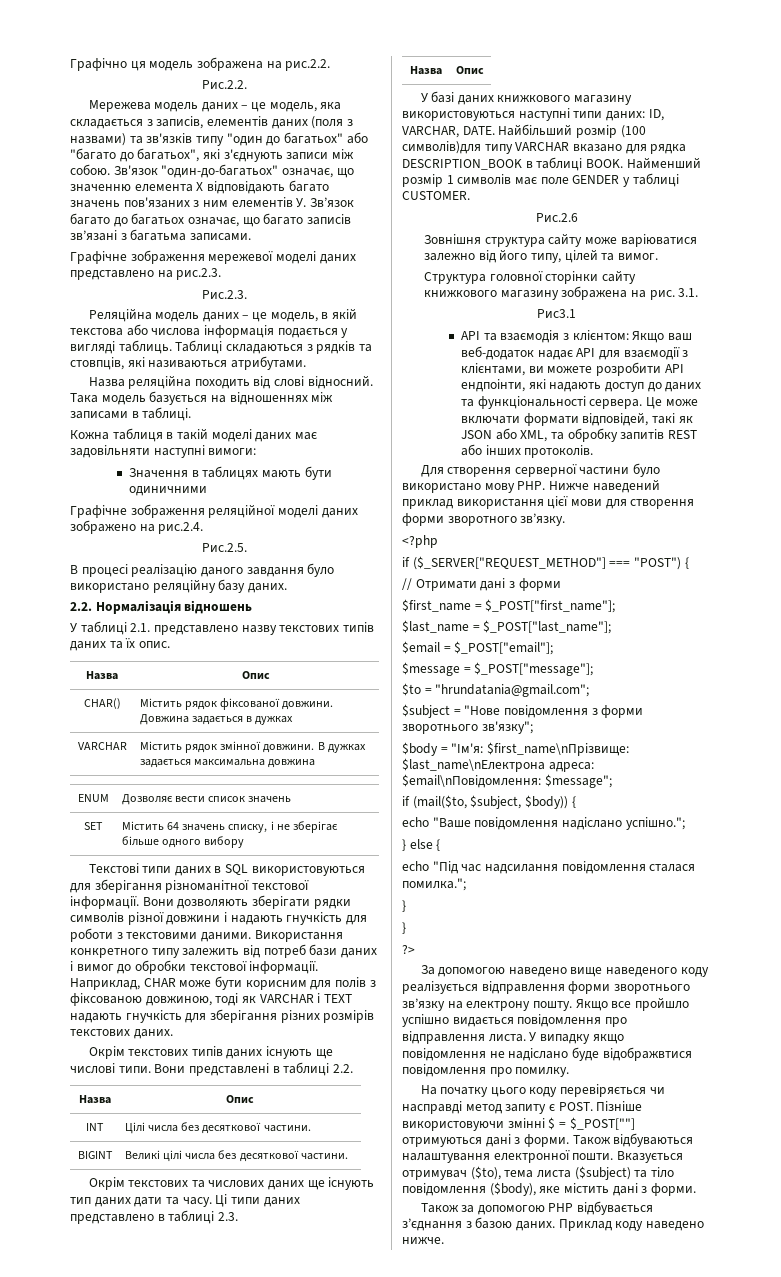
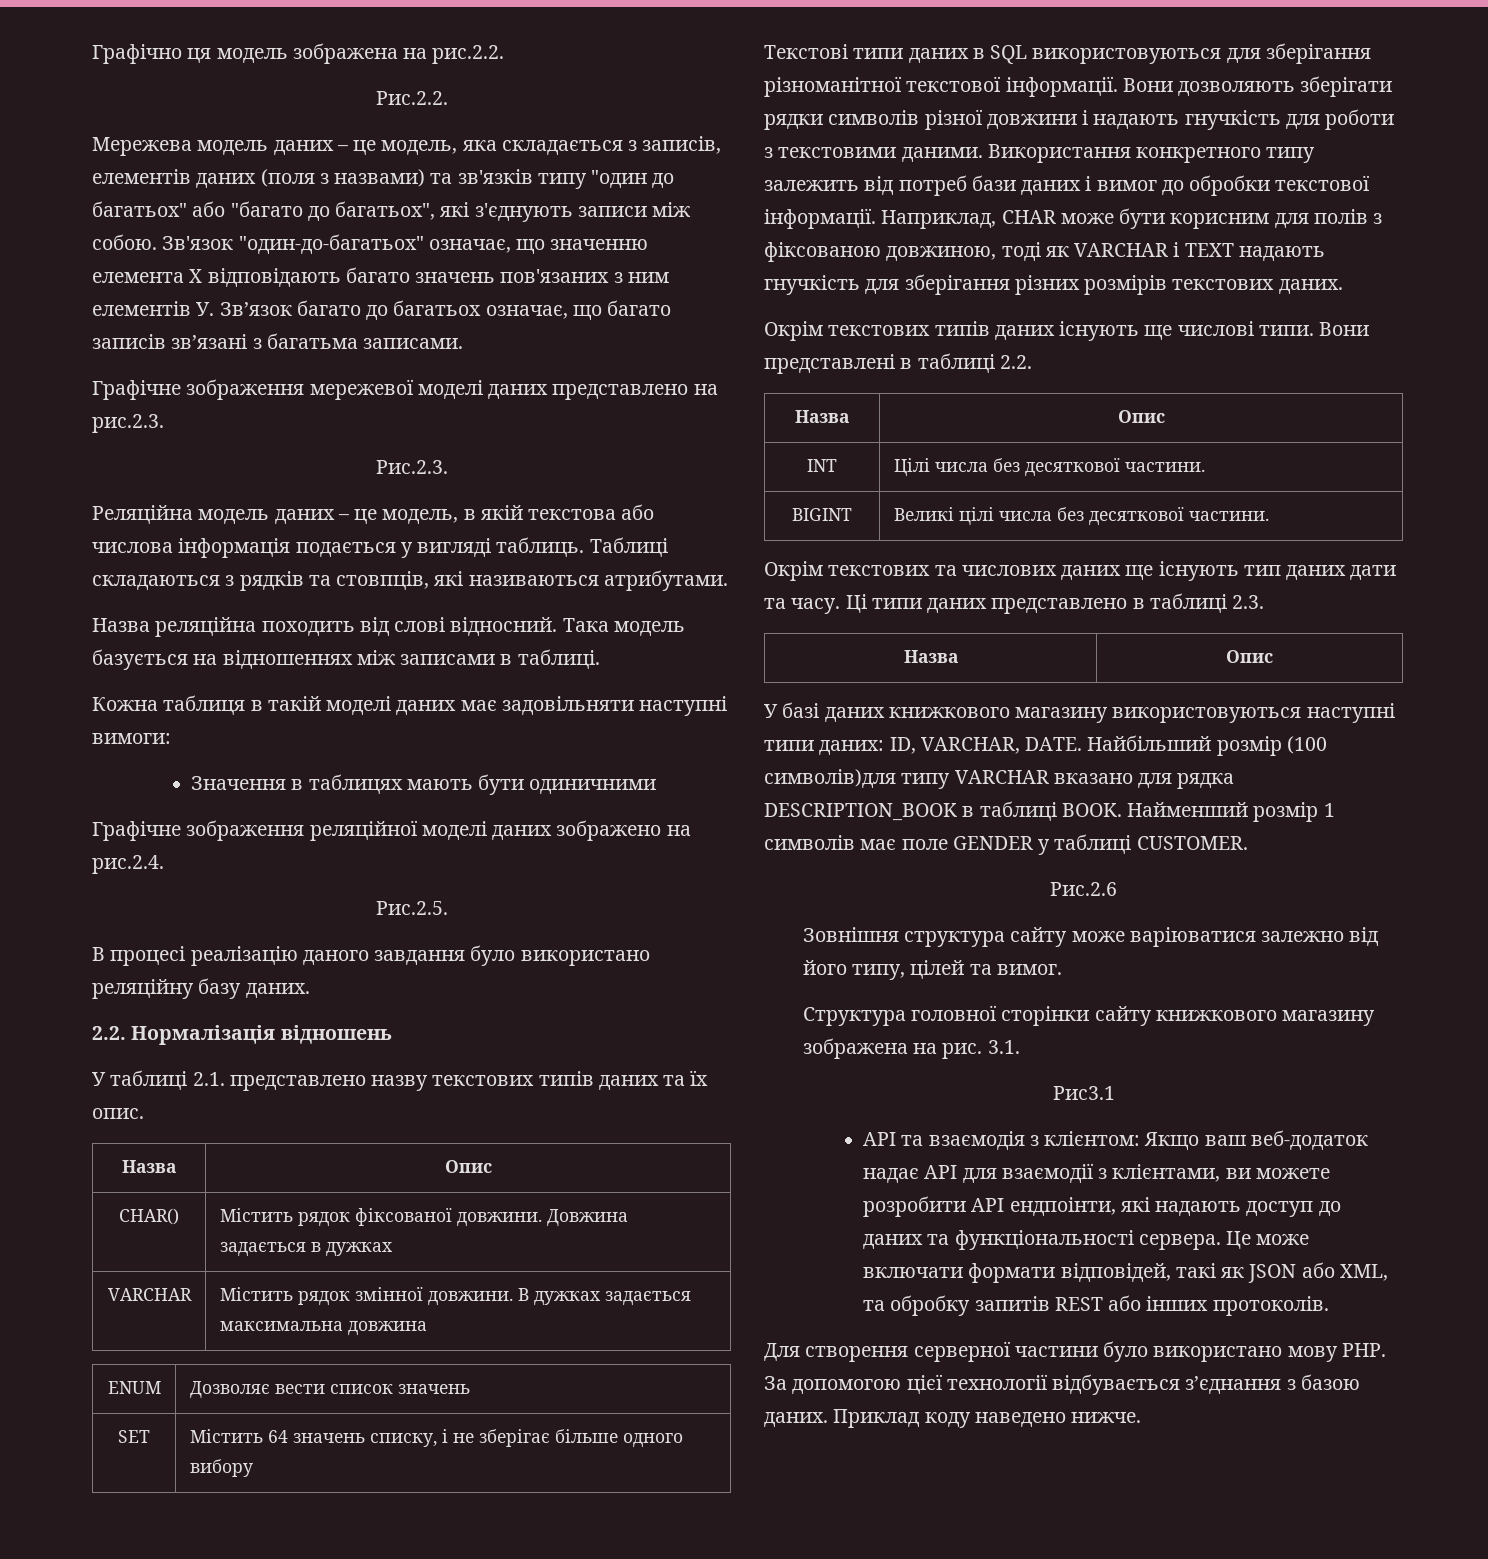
- Для створення серверної частини було використано мову PHP. Нижче наведений приклад використання цієї мови для створення форми зворотного зв’язку.
- <?php
- if ($_SERVER["REQUEST_METHOD"] === "POST") {
- // Отримати дані з форми
- $first_name = $_POST["first_name"];
- $last_name = $_POST["last_name"];
- $email = $_POST["email"];
- $message = $_POST["message"];
- $to = "hrundatania@gmail.com";
- $subject = "Нове повідомлення з форми зворотнього зв'язку";
- $body = "Ім'я: $first_name\nПрізвище: $last_name\nЕлектрона адреса: $email\nПовідомлення: $message";
- if (mail($to, $subject, $body)) {
- echo "Ваше повідомлення надіслано успішно.";
- } else {
- echo "Під час надсилання повідомлення сталася помилка.";
- }
- }
- ?>
- За допомогою наведено вище наведеного коду реалізується відправлення форми зворотнього зв’язку на електрону пошту. Якщо все пройшло успішно видається повідомлення про відправлення листа. У випадку якщо повідомлення не надіслано буде відображвтися повідомлення про помилку.
- На початку цього коду перевіряється чи насправді метод запиту є POST. Пізніше використовуючи змінні $ = $_POST[""] отримуються дані з форми. Також відбуваються налаштування електронної пошти. Вказується отримувач ($to), тема листа ($subject) та тіло повідомлення ($body), яке містить дані з форми.
- Також за допомогою PHP відбувається з’єднання з базою даних.
+ Для створення серверної частини було використано мову PHP. За допомогою цієї технології відбувається з’єднання з базою даних.

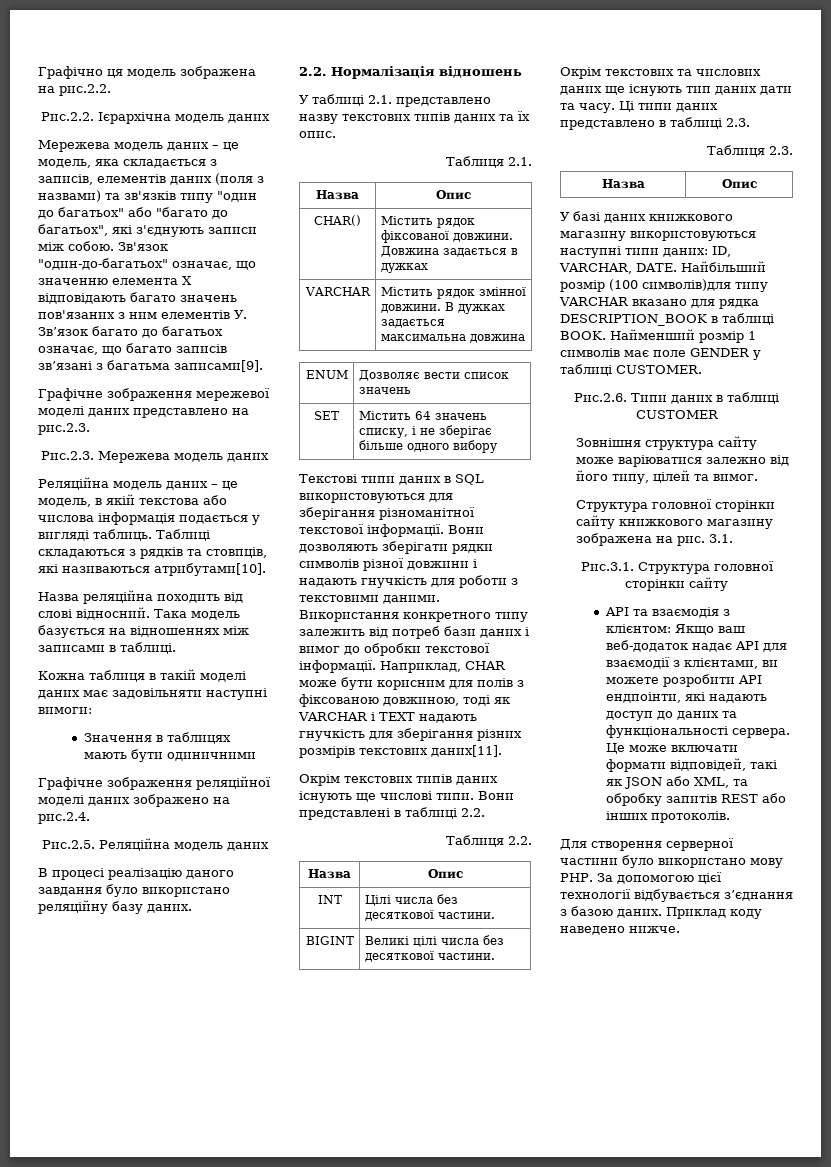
- Рис.2.2.
+ Рис.2.2. Ієрархічна модель даних
- Зв'язок "один-до-багатьох" означає, що значенню елемента Х відповідають багато значень пов'язаних з ним елементів У. Зв’язок багато до багатьох означає, що багато записів зв’язані з багатьма записами.
+ Зв'язок "один-до-багатьох" означає, що значенню елемента Х відповідають багато значень пов'язаних з ним елементів У. Зв’язок багато до багатьох означає, що багато записів зв’язані з багатьма записами[9].
- Рис.2.3.
+ Рис.2.3. Мережева модель даних
- Таблиці складаються з рядків та стовпців, які називаються атрибутами.
+ Таблиці складаються з рядків та стовпців, які називаються атрибутами[10].
- Рис.2.5.
+ Рис.2.5. Реляційна модель даних
+ Таблиця 2.1.
- Наприклад, CHAR може бути корисним для полів з фіксованою довжиною, тоді як VARCHAR і TEXT надають гнучкість для зберігання різних розмірів текстових даних.
+ Наприклад, CHAR може бути корисним для полів з фіксованою довжиною, тоді як VARCHAR і TEXT надають гнучкість для зберігання різних розмірів текстових даних[11].
+ Таблиця 2.2.
+ Таблиця 2.3.
- Рис.2.6
+ Рис.2.6. Типи даних в таблиці CUSTOMER
- Рис3.1
+ Рис.3.1. Структура головної сторінки сайту

